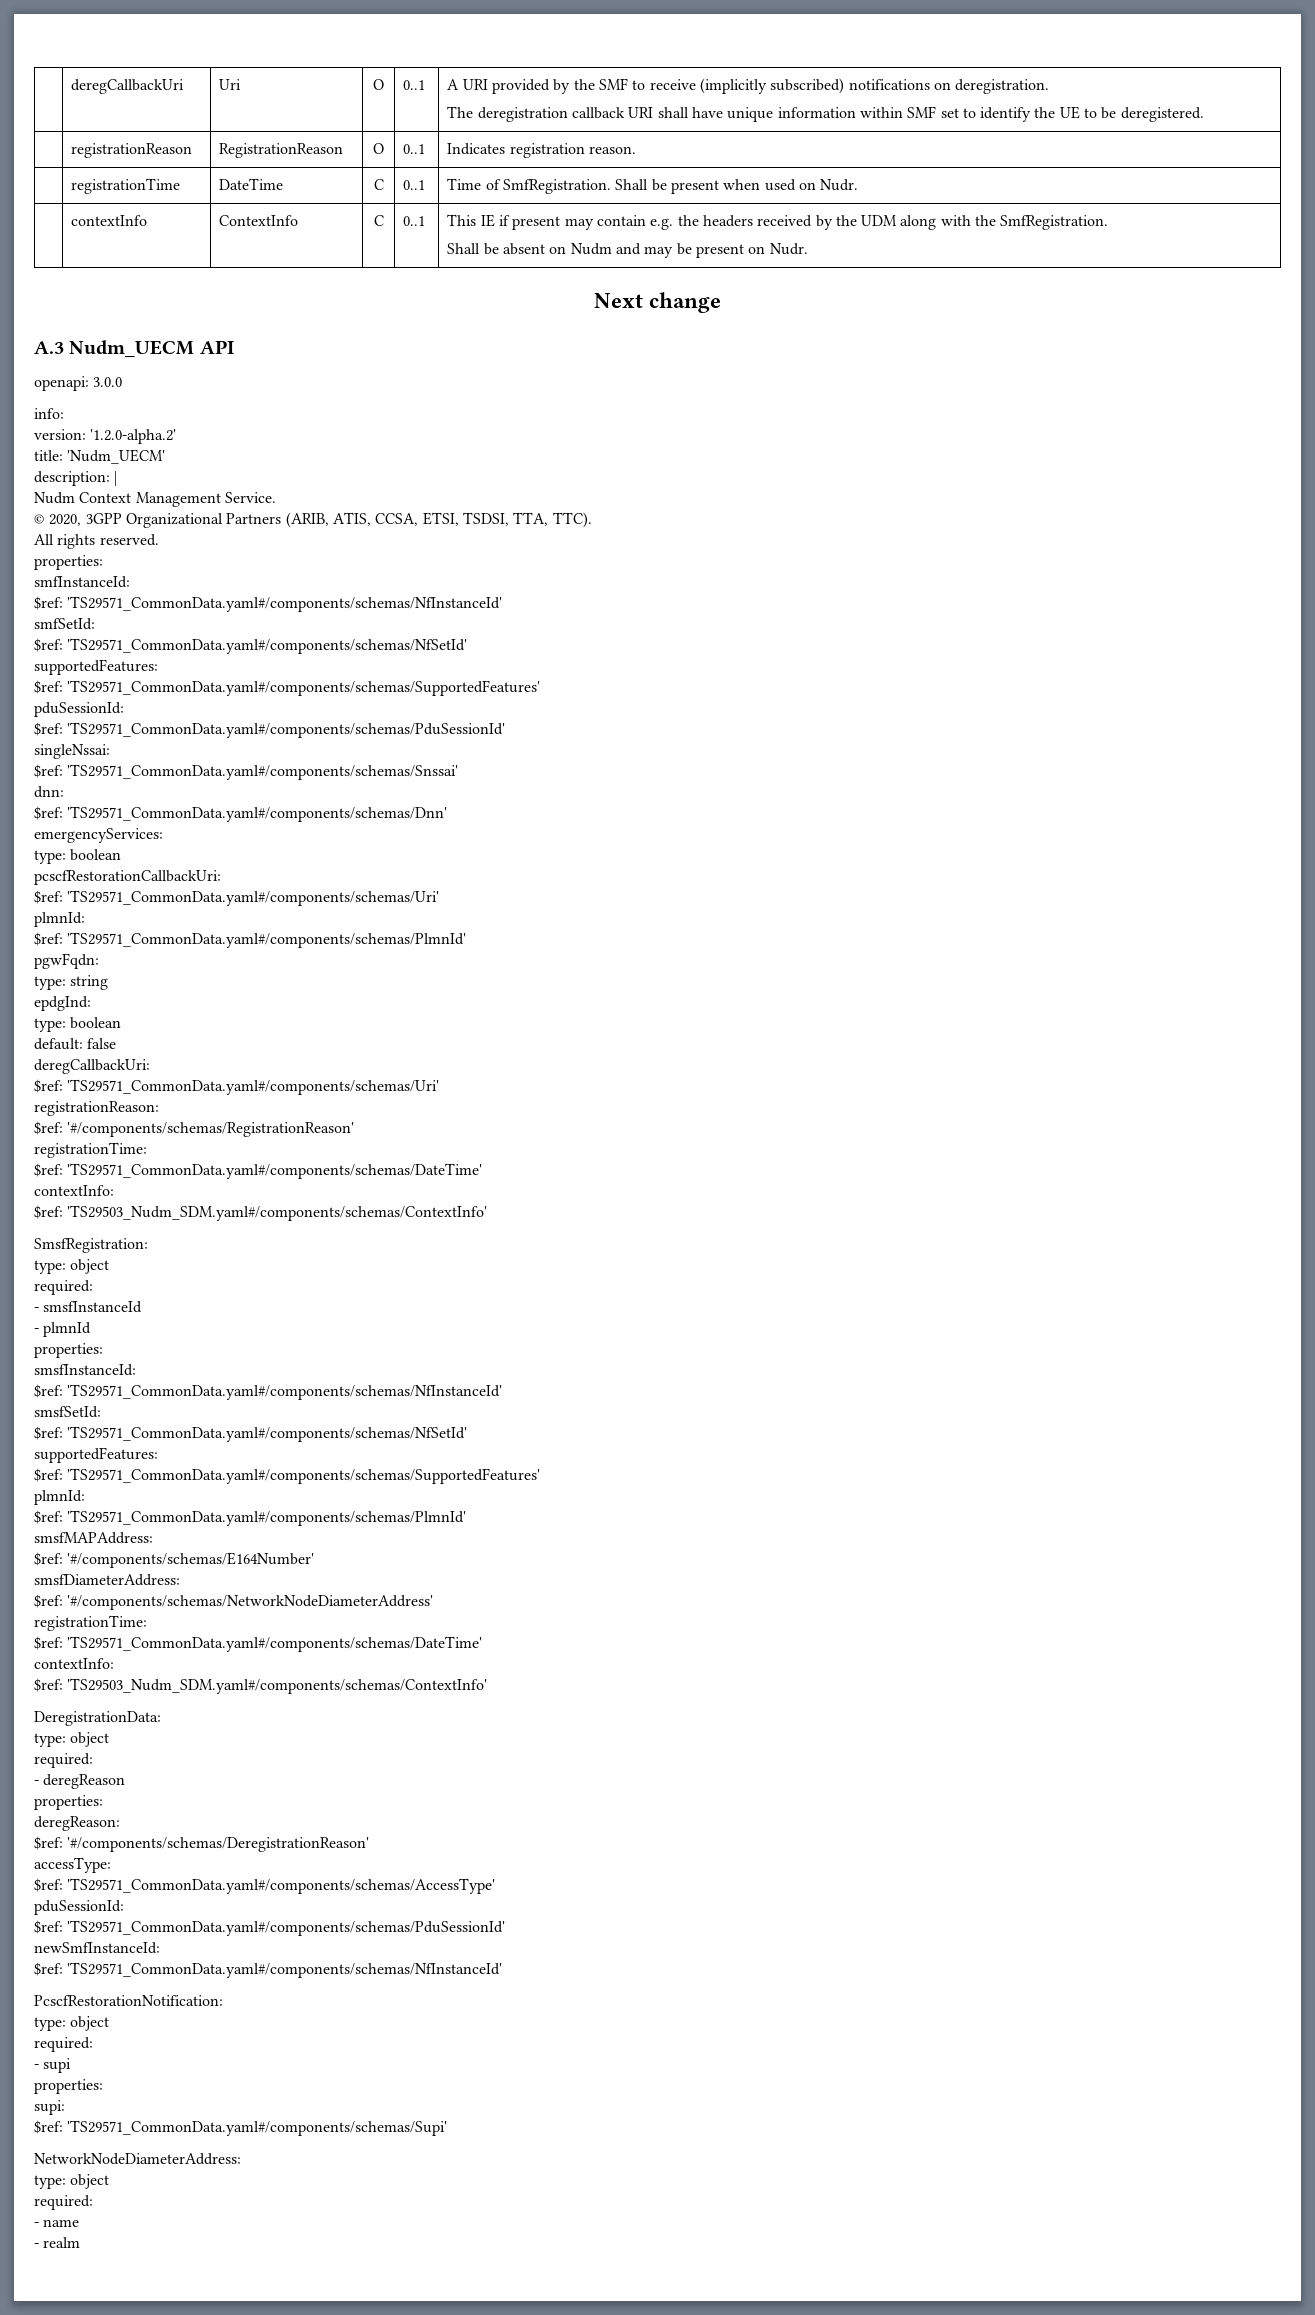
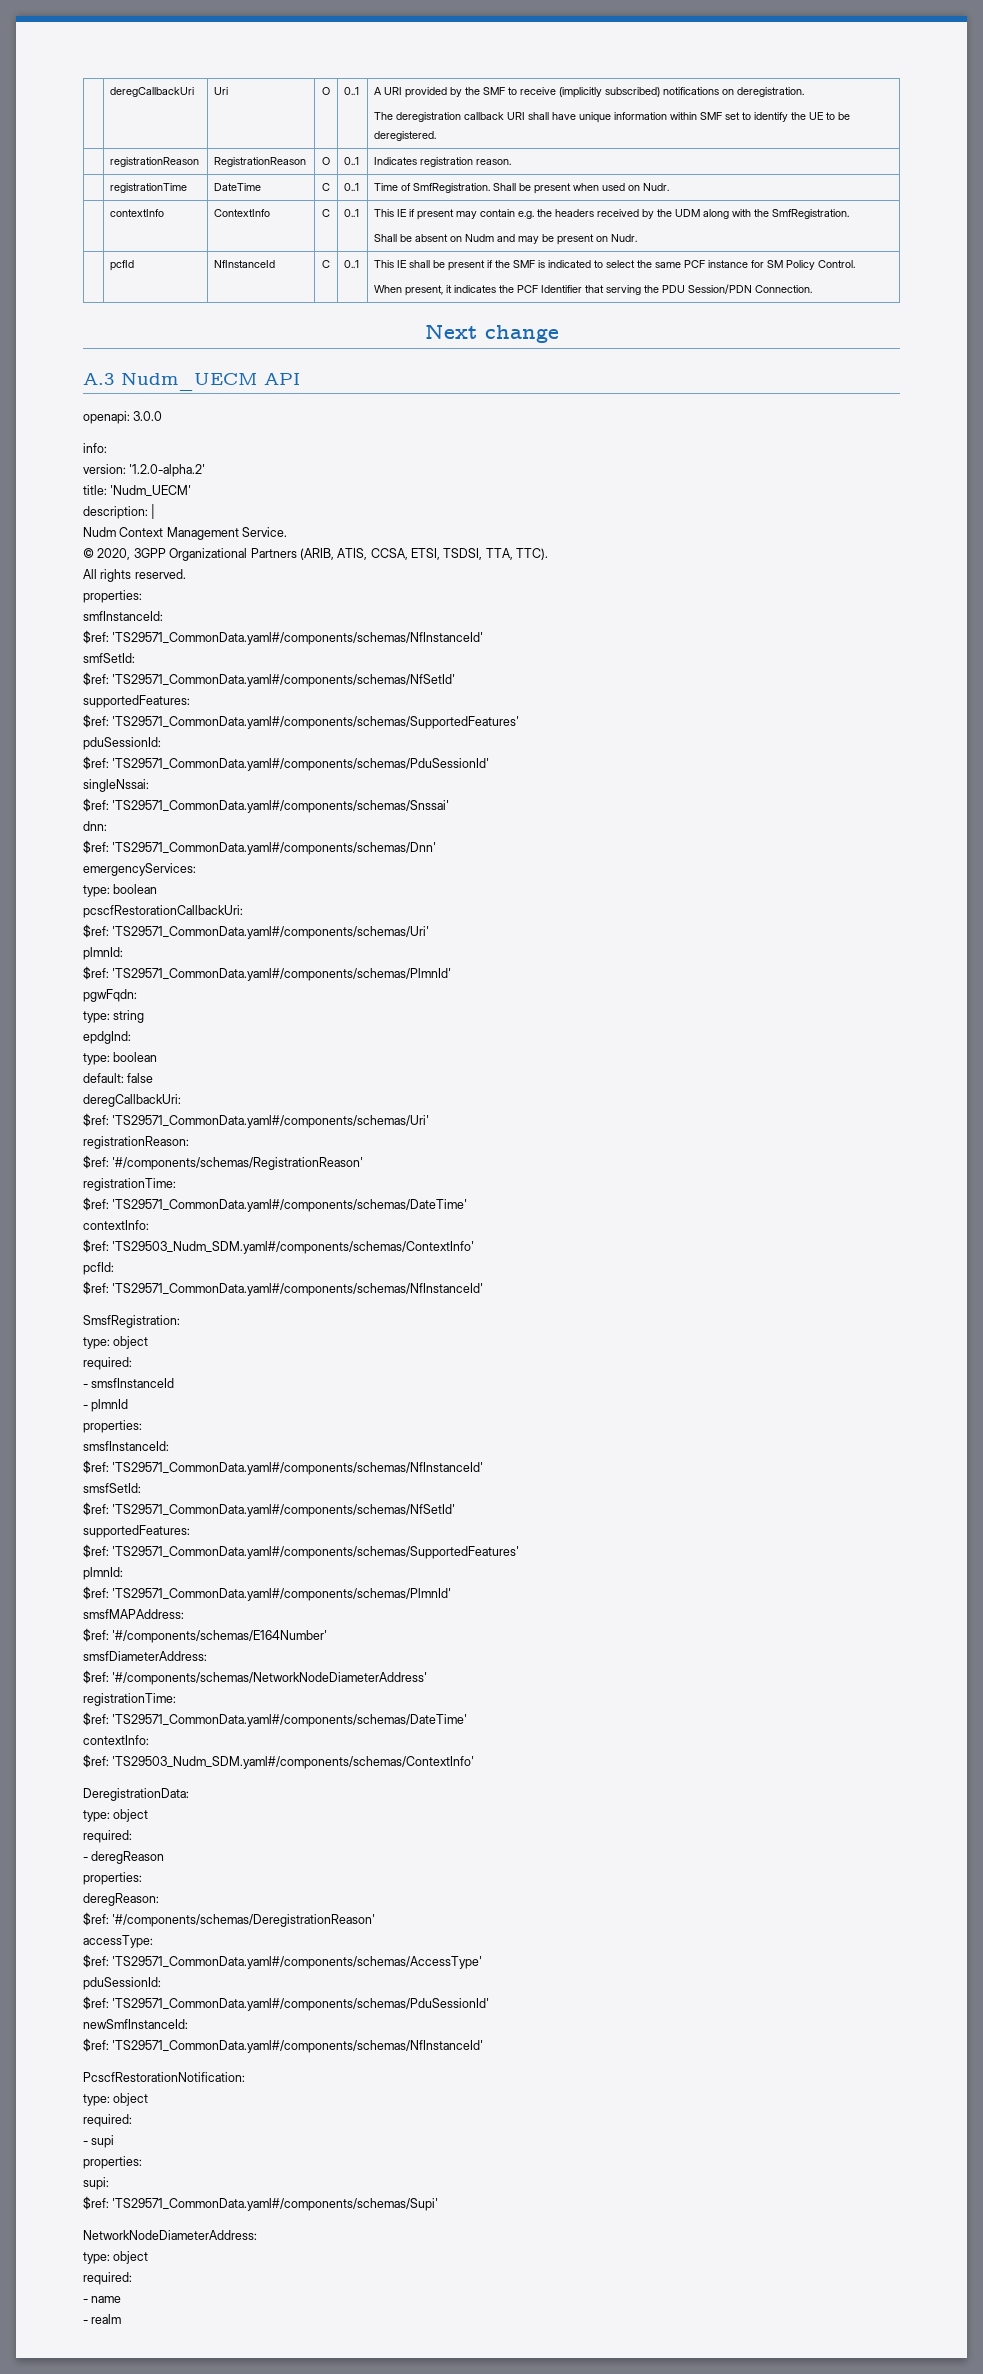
+ | pcfId | NfInstanceId | C | 0..1 | This IE shall be present if the SMF is indicated to select the same PCF instance for SM Policy Control.
+ When present, it indicates the PCF Identifier that serving the PDU Session/PDN Connection.
+ pcfId:
+ $ref: 'TS29571_CommonData.yaml#/components/schemas/NfInstanceId'

